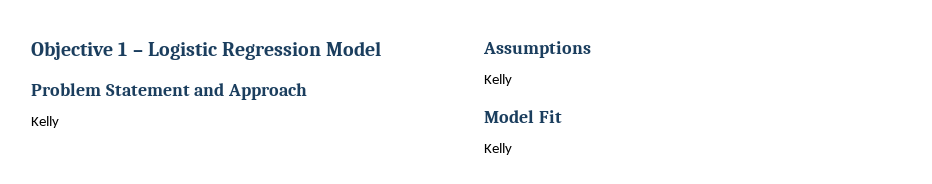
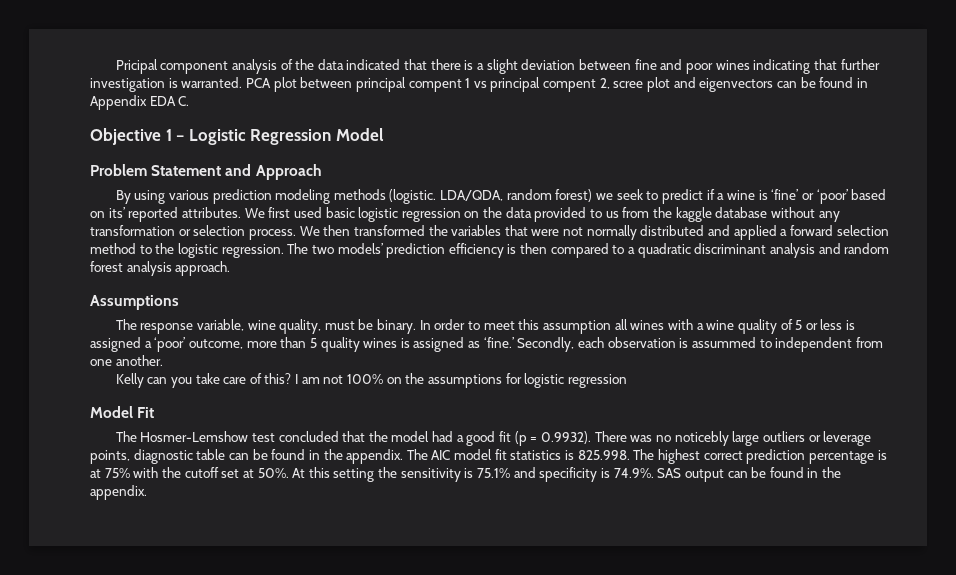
+ Pricipal component analysis of the data indicated that there is a slight deviation between fine and poor wines indicating that further investigation is warranted. PCA plot between principal compent 1 vs principal compent 2, scree plot and eigenvectors can be found in Appendix EDA C.
  Problem Statement and Approach
- Kelly
+ By using various prediction modeling methods (logistic. LDA/QDA, random forest) we seek to predict if a wine is ‘fine’ or ‘poor’ based on its’ reported attributes. We first used basic logistic regression on the data provided to us from the kaggle database without any transformation or selection process. We then transformed the variables that were not normally distributed and applied a forward selection method to the logistic regression. The two models’ prediction efficiency is then compared to a quadratic discriminant analysis and random forest analysis approach.
  Assumptions
- Kelly
+ The response variable, wine quality, must be binary. In order to meet this assumption all wines with a wine quality of 5 or less is assigned a ‘poor’ outcome, more than 5 quality wines is assigned as ‘fine.’ Secondly, each observation is assummed to independent from one another.
+ Kelly can you take care of this? I am not 100% on the assumptions for logistic regression
  Model Fit
- Kelly
+ The Hosmer-Lemshow test concluded that the model had a good fit (p = 0.9932). There was no noticebly large outliers or leverage points, diagnostic table can be found in the appendix. The AIC model fit statistics is 825.998. The highest correct prediction percentage is at 75% with the cutoff set at 50%. At this setting the sensitivity is 75.1% and specificity is 74.9%. SAS output can be found in the appendix.

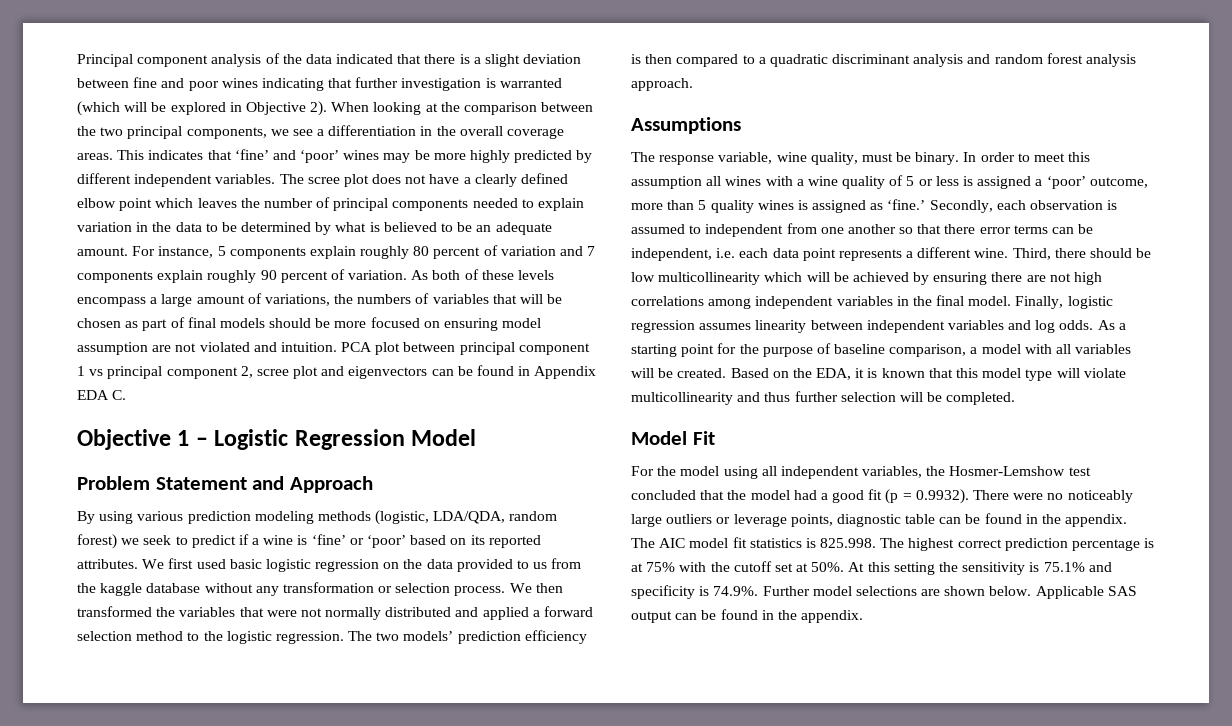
- Pricipal component analysis of the data indicated that there is a slight deviation between fine and poor wines indicating that further investigation is warranted.
+ Principal component analysis of the data indicated that there is a slight deviation between fine and poor wines indicating that further investigation is warranted (which will be explored in Objective 2). When looking at the comparison between the two principal components, we see a differentiation in the overall coverage areas. This indicates that ‘fine’ and ‘poor’ wines may be more highly predicted by different independent variables. The scree plot does not have a clearly defined elbow point which leaves the number of principal components needed to explain variation in the data to be determined by what is believed to be an adequate amount. For instance, 5 components explain roughly 80 percent of variation and 7 components explain roughly 90 percent of variation. As both of these levels encompass a large amount of variations, the numbers of variables that will be chosen as part of final models should be more focused on ensuring model assumption are not violated and intuition.
- PCA plot between principal compent 1 vs principal compent 2, scree plot and eigenvectors can be found in Appendix EDA C.
+ PCA plot between principal component 1 vs principal component 2, scree plot and eigenvectors can be found in Appendix EDA C.
- By using various prediction modeling methods (logistic. LDA/QDA, random forest) we seek to predict if a wine is ‘fine’ or ‘poor’ based on its’ reported attributes.
+ By using various prediction modeling methods (logistic, LDA/QDA, random forest) we seek to predict if a wine is ‘fine’ or ‘poor’ based on its reported attributes.
- Secondly, each observation is assummed to independent from one another.
- Kelly can you take care of this? I am not 100% on the assumptions for logistic regression
+ Secondly, each observation is assumed to independent from one another so that there error terms can be independent, i.e. each data point represents a different wine. Third, there should be low multicollinearity which will be achieved by ensuring there are not high correlations among independent variables in the final model. Finally, logistic regression assumes linearity between independent variables and log odds. As a starting point for the purpose of baseline comparison, a model with all variables will be created. Based on the EDA, it is known that this model type will violate multicollinearity and thus further selection will be completed.
  Model Fit
- The Hosmer-Lemshow test concluded that the model had a good fit (p = 0.9932). There was no noticebly large outliers or leverage points, diagnostic table can be found in the appendix.
+ For the model using all independent variables, the Hosmer-Lemshow test concluded that the model had a good fit (p = 0.9932). There were no noticeably large outliers or leverage points, diagnostic table can be found in the appendix.
- At this setting the sensitivity is 75.1% and specificity is 74.9%. SAS output can be found in the appendix.
+ At this setting the sensitivity is 75.1% and specificity is 74.9%. Further model selections are shown below. Applicable SAS output can be found in the appendix.

